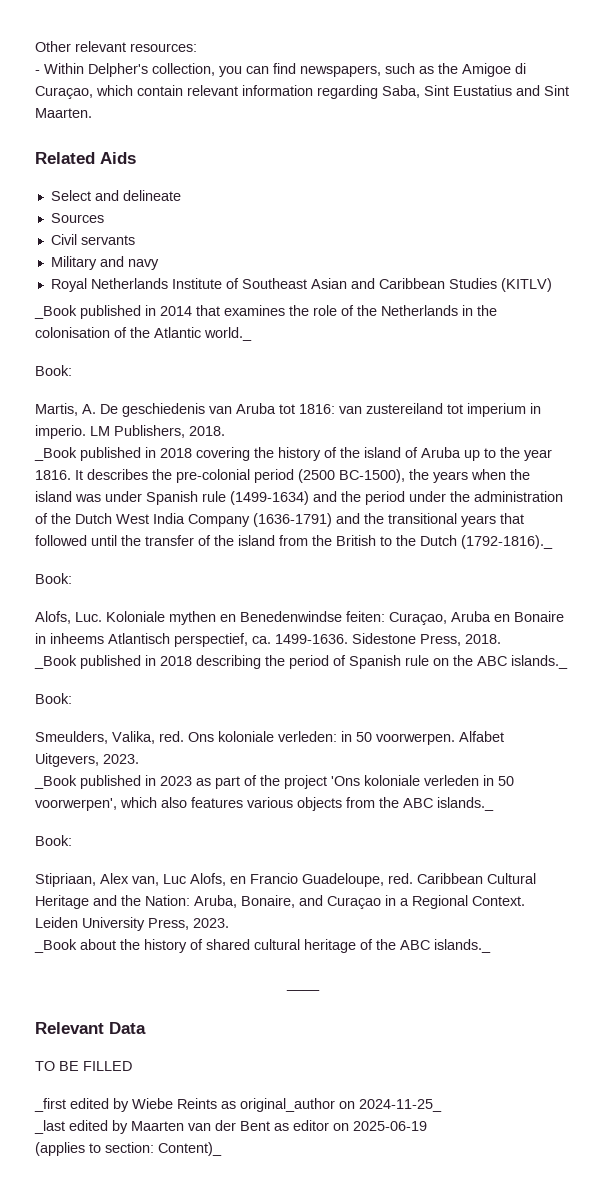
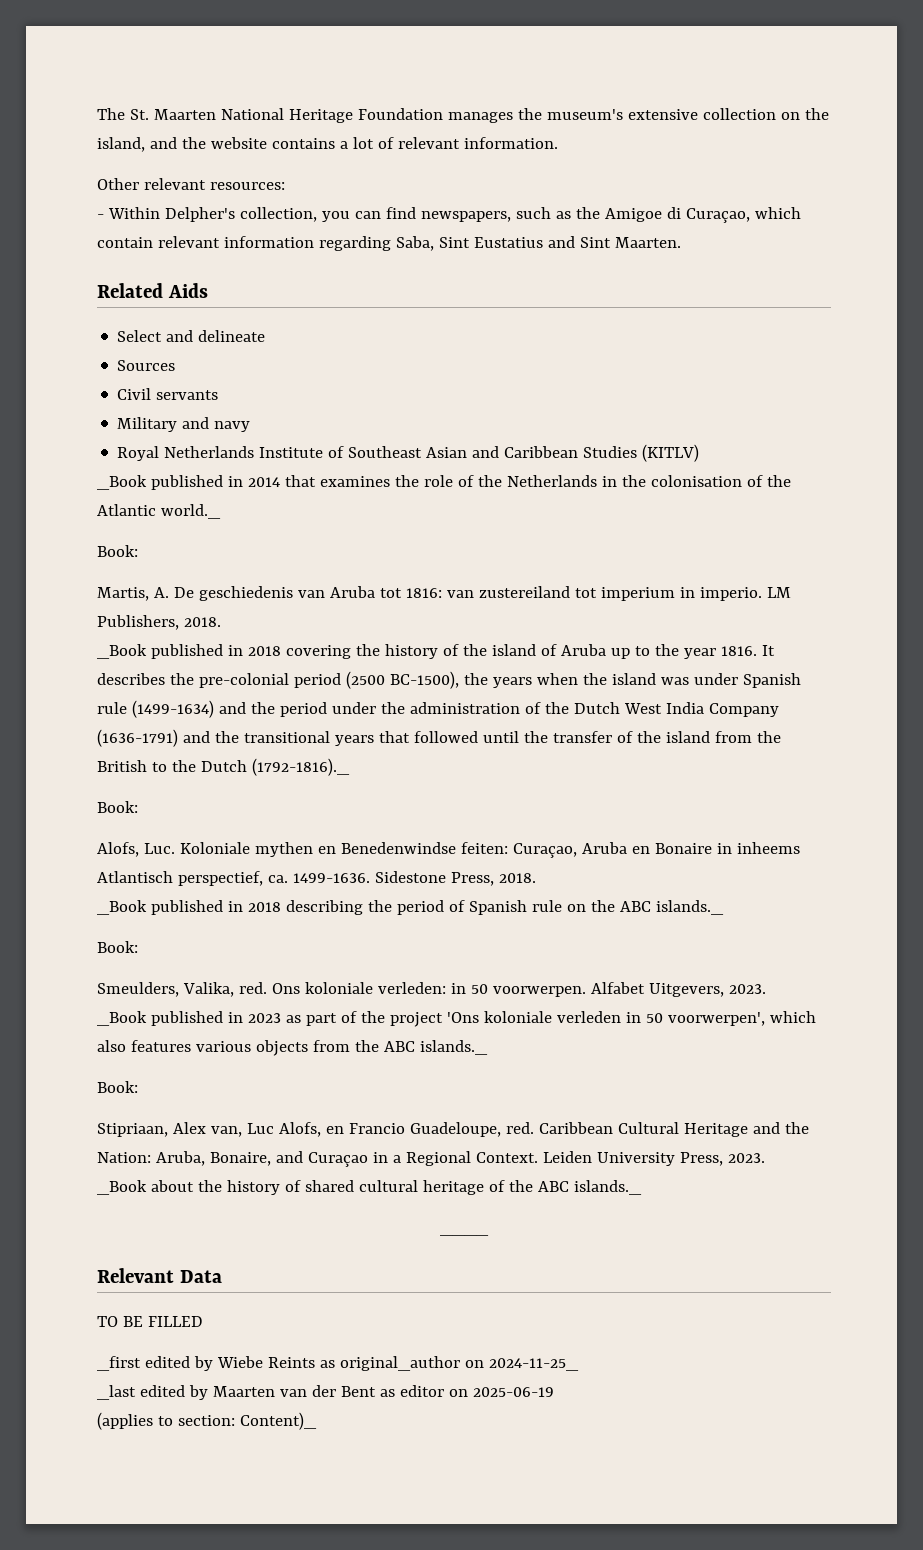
+ The St. Maarten National Heritage Foundation manages the museum's extensive collection on the island, and the website contains a lot of relevant information.

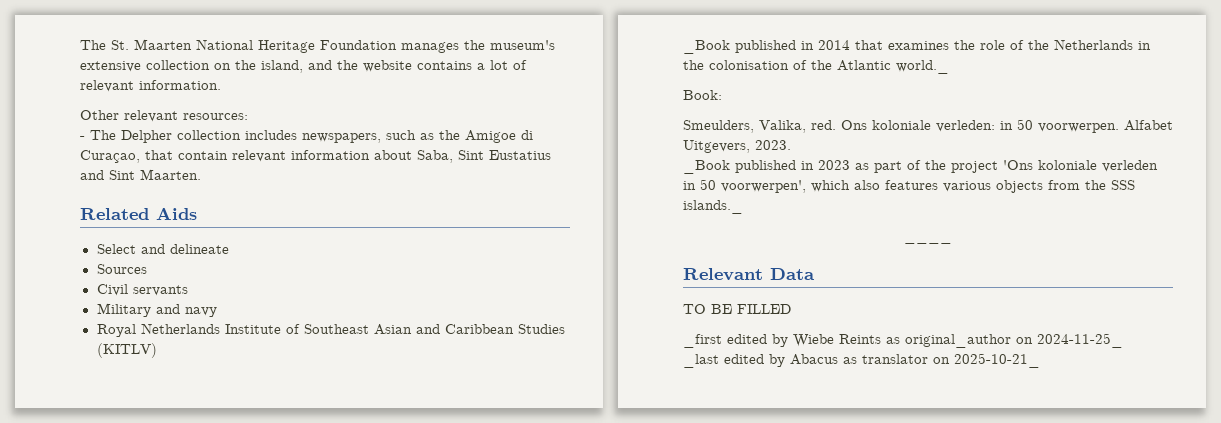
- - Within Delpher's collection, you can find newspapers, such as the Amigoe di Curaçao, which contain relevant information regarding Saba, Sint Eustatius and Sint Maarten.
+ - The Delpher collection includes newspapers, such as the Amigoe di Curaçao, that contain relevant information about Saba, Sint Eustatius and Sint Maarten.
- Martis, A. De geschiedenis van Aruba tot 1816: van zustereiland tot imperium in imperio. LM Publishers, 2018.
- _Book published in 2018 covering the history of the island of Aruba up to the year 1816. It describes the pre-colonial period (2500 BC-1500), the years when the island was under Spanish rule (1499-1634) and the period under the administration of the Dutch West India Company (1636-1791) and the transitional years that followed until the transfer of the island from the British to the Dutch (1792-1816)._
- Book:
- Alofs, Luc. Koloniale mythen en Benedenwindse feiten: Curaçao, Aruba en Bonaire in inheems Atlantisch perspectief, ca. 1499-1636. Sidestone Press, 2018.
- _Book published in 2018 describing the period of Spanish rule on the ABC islands._
- Book:
- _Book published in 2023 as part of the project 'Ons koloniale verleden in 50 voorwerpen', which also features various objects from the ABC islands._
- Book:
- Stipriaan, Alex van, Luc Alofs, en Francio Guadeloupe, red. Caribbean Cultural Heritage and the Nation: Aruba, Bonaire, and Curaçao in a Regional Context. Leiden University Press, 2023.
- _Book about the history of shared cultural heritage of the ABC islands._
+ _Book published in 2023 as part of the project 'Ons koloniale verleden in 50 voorwerpen', which also features various objects from the SSS islands._
- _last edited by Maarten van der Bent as editor on 2025-06-19
- (applies to section: Content)_
+ _last edited by Abacus as translator on 2025-10-21_

